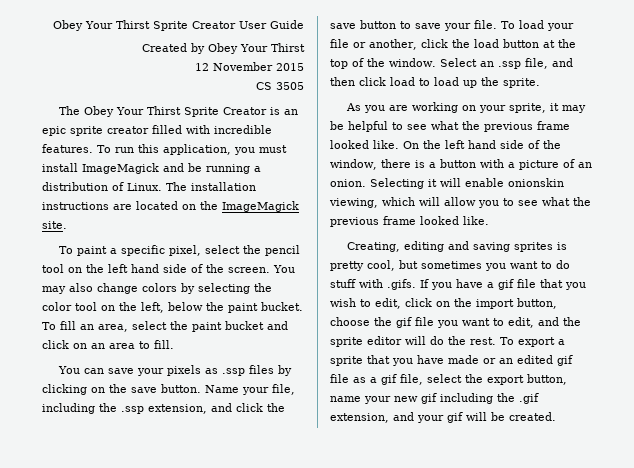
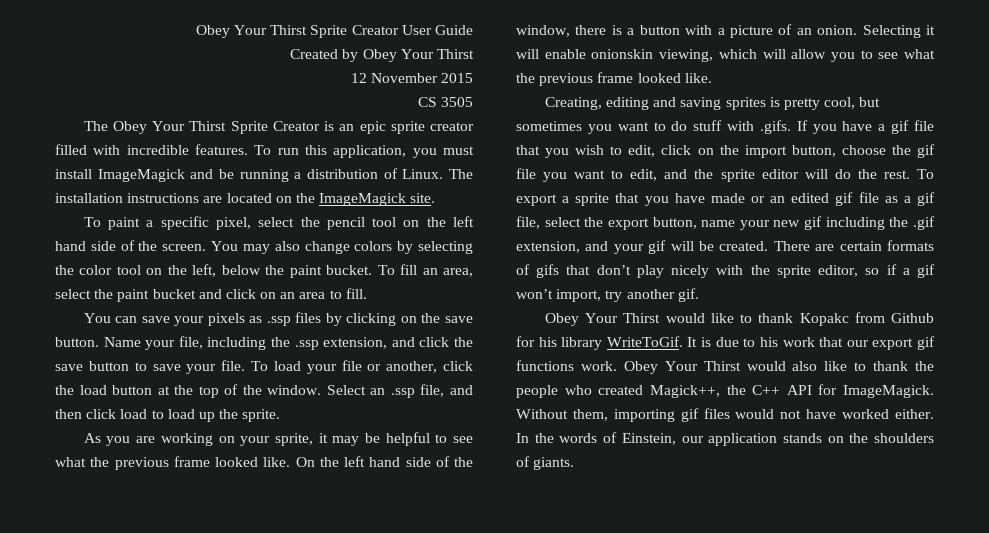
+ There are certain formats of gifs that don’t play nicely with the sprite editor, so if a gif won’t import, try another gif.
+ Obey Your Thirst would like to thank Kopakc from Github for his library WriteToGif. It is due to his work that our export gif functions work. Obey Your Thirst would also like to thank the people who created Magick++, the C++ API for ImageMagick. Without them, importing gif files would not have worked either. In the words of Einstein, our application stands on the shoulders of giants.

